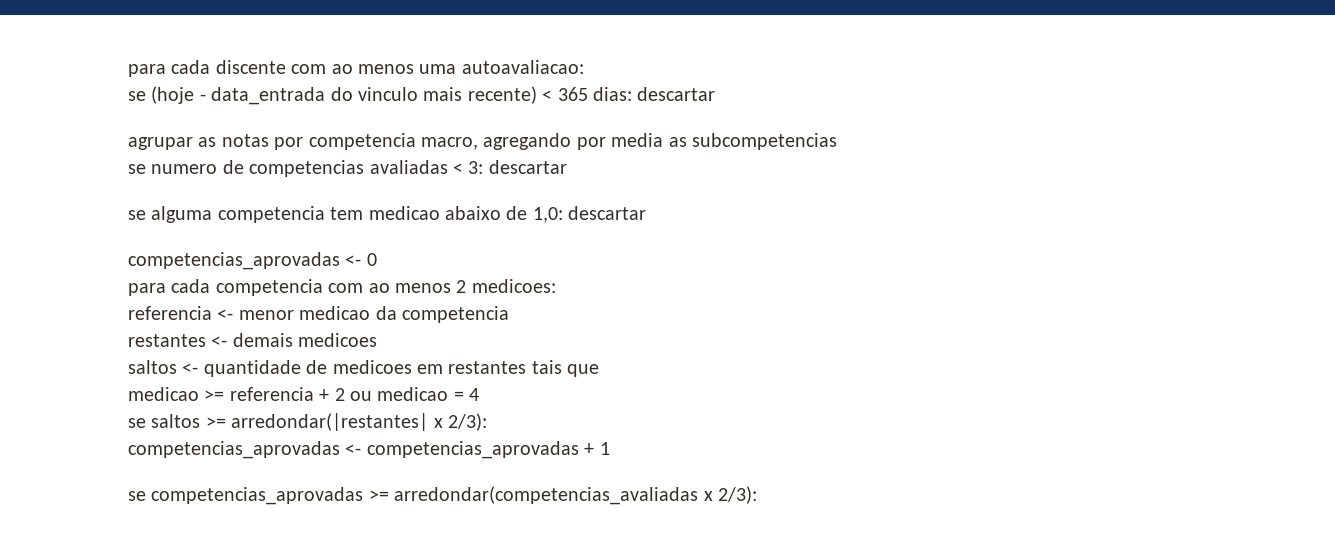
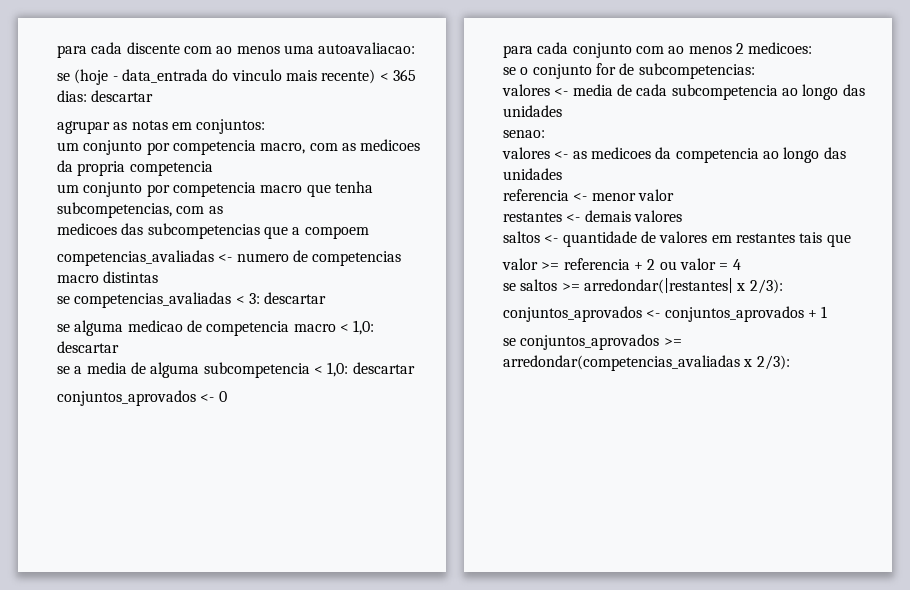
- agrupar as notas por competencia macro, agregando por media as subcompetencias
- se numero de competencias avaliadas < 3: descartar
+ agrupar as notas em conjuntos:
+ um conjunto por competencia macro, com as medicoes da propria competencia
+ um conjunto por competencia macro que tenha subcompetencias, com as
+ medicoes das subcompetencias que a compoem
+ competencias_avaliadas <- numero de competencias macro distintas
+ se competencias_avaliadas < 3: descartar
- se alguma competencia tem medicao abaixo de 1,0: descartar
- competencias_aprovadas <- 0
+ se alguma medicao de competencia macro < 1,0: descartar
+ se a media de alguma subcompetencia < 1,0: descartar
+ conjuntos_aprovados <- 0
- para cada competencia com ao menos 2 medicoes:
+ para cada conjunto com ao menos 2 medicoes:
+ se o conjunto for de subcompetencias:
+ valores <- media de cada subcompetencia ao longo das unidades
+ senao:
+ valores <- as medicoes da competencia ao longo das unidades
- referencia <- menor medicao da competencia
+ referencia <- menor valor
- restantes <- demais medicoes
+ restantes <- demais valores
- saltos <- quantidade de medicoes em restantes tais que
+ saltos <- quantidade de valores em restantes tais que
- medicao >= referencia + 2 ou medicao = 4
+ valor >= referencia + 2 ou valor = 4
- competencias_aprovadas <- competencias_aprovadas + 1
+ conjuntos_aprovados <- conjuntos_aprovados + 1
- se competencias_aprovadas >= arredondar(competencias_avaliadas x 2/3):
+ se conjuntos_aprovados >= arredondar(competencias_avaliadas x 2/3):

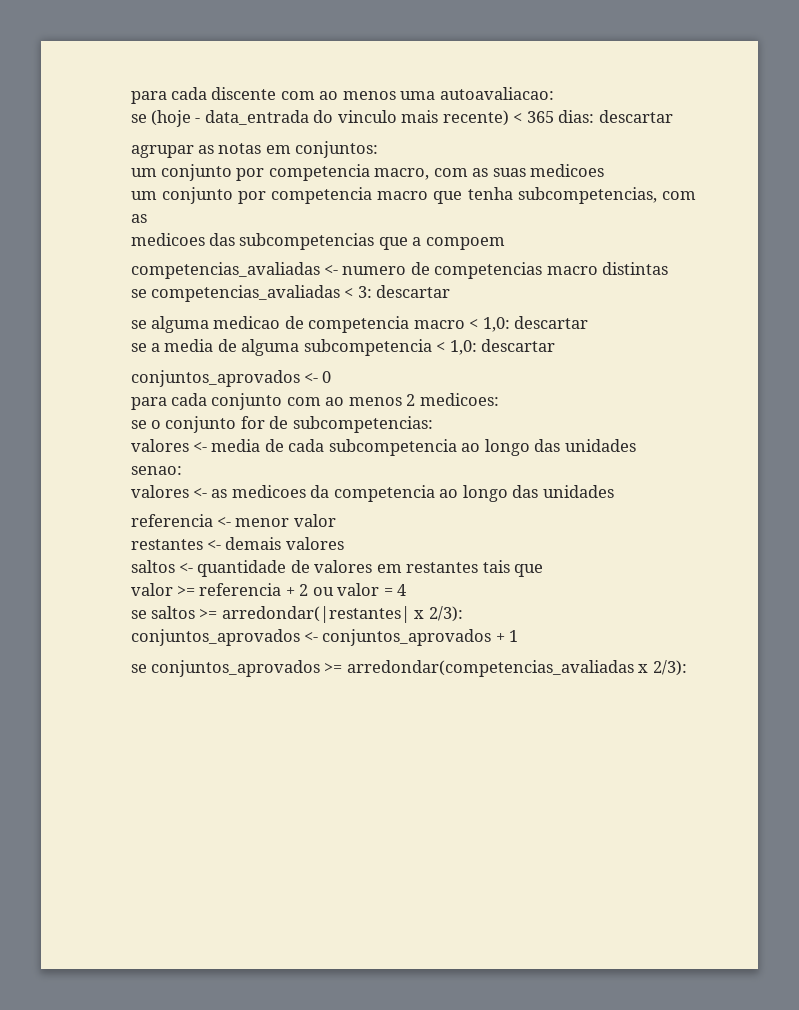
- um conjunto por competencia macro, com as medicoes da propria competencia
+ um conjunto por competencia macro, com as suas medicoes

